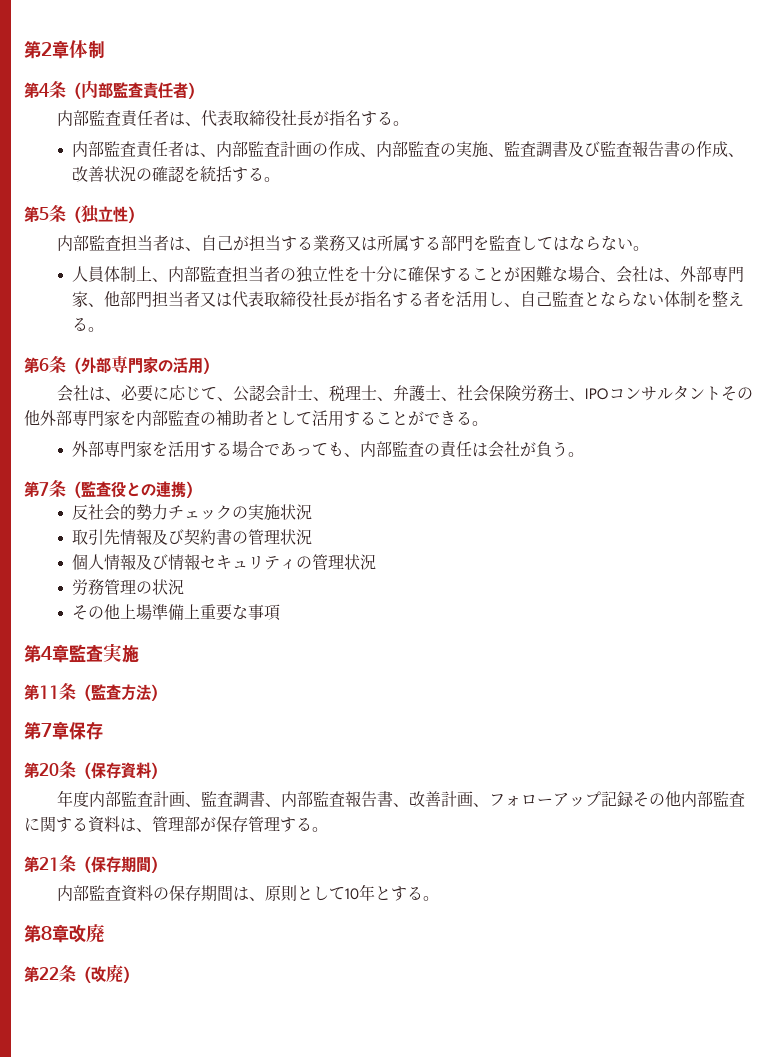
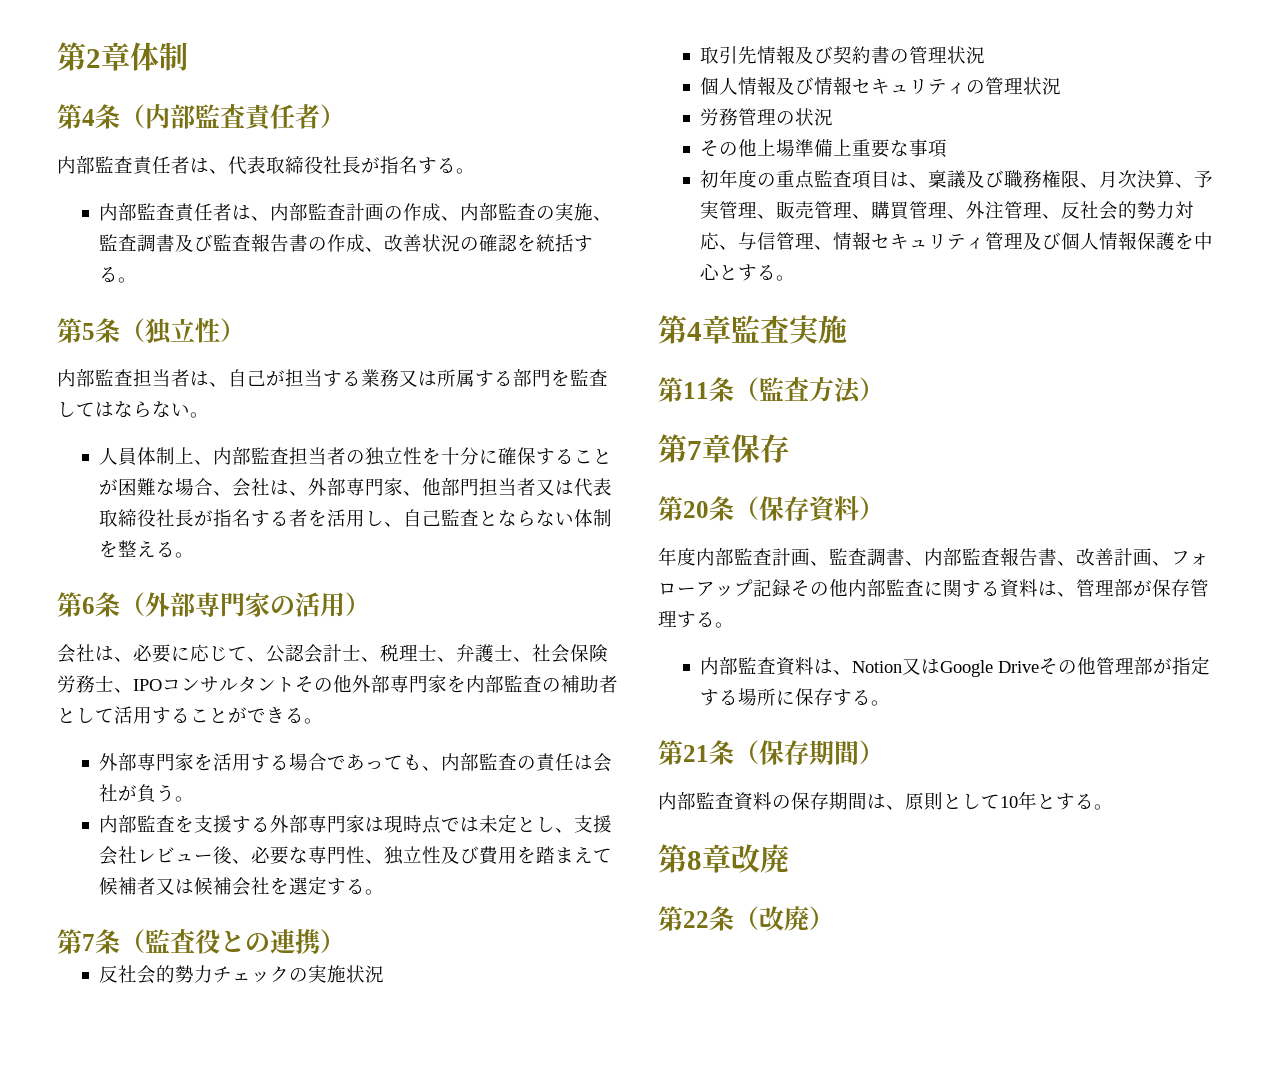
+ 内部監査を支援する外部専門家は現時点では未定とし、支援会社レビュー後、必要な専門性、独立性及び費用を踏まえて候補者又は候補会社を選定する。
+ 初年度の重点監査項目は、稟議及び職務権限、月次決算、予実管理、販売管理、購買管理、外注管理、反社会的勢力対応、与信管理、情報セキュリティ管理及び個人情報保護を中心とする。
+ 内部監査資料は、Notion又はGoogle Driveその他管理部が指定する場所に保存する。

